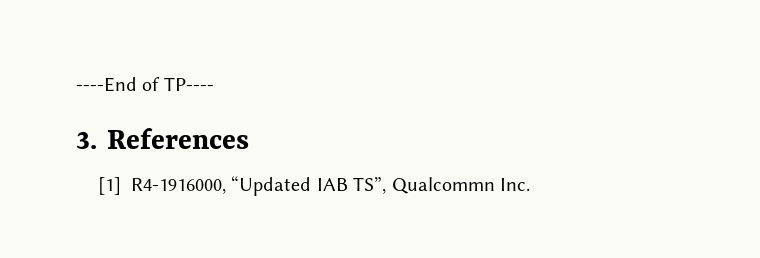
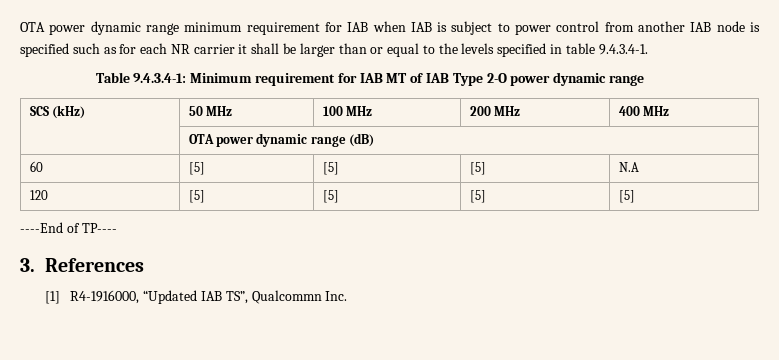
+ OTA power dynamic range minimum requirement for IAB when IAB is subject to power control from another IAB node is specified such as for each NR carrier it shall be larger than or equal to the levels specified in table 9.4.3.4-1.
+ Table 9.4.3.4-1: Minimum requirement for IAB MT of IAB Type 2-O power dynamic range
+ SCS (kHz) | 50 MHz | 100 MHz | 200 MHz | 400 MHz
+ | OTA power dynamic range (dB)
+ 60 | [5] | [5] | [5] | N.A
+ 120 | [5] | [5] | [5] | [5]

